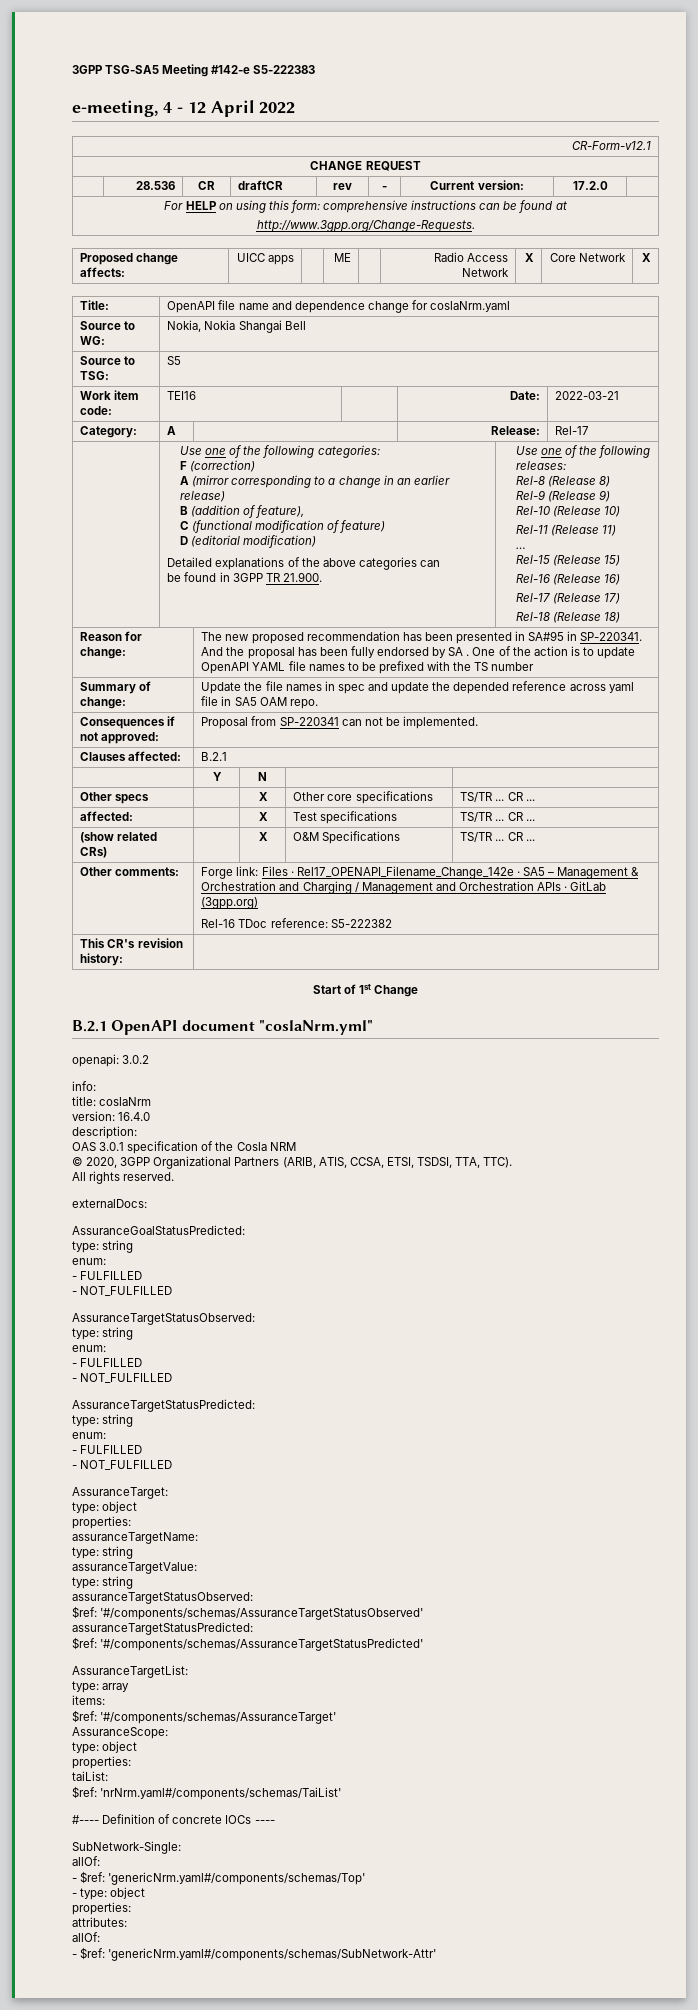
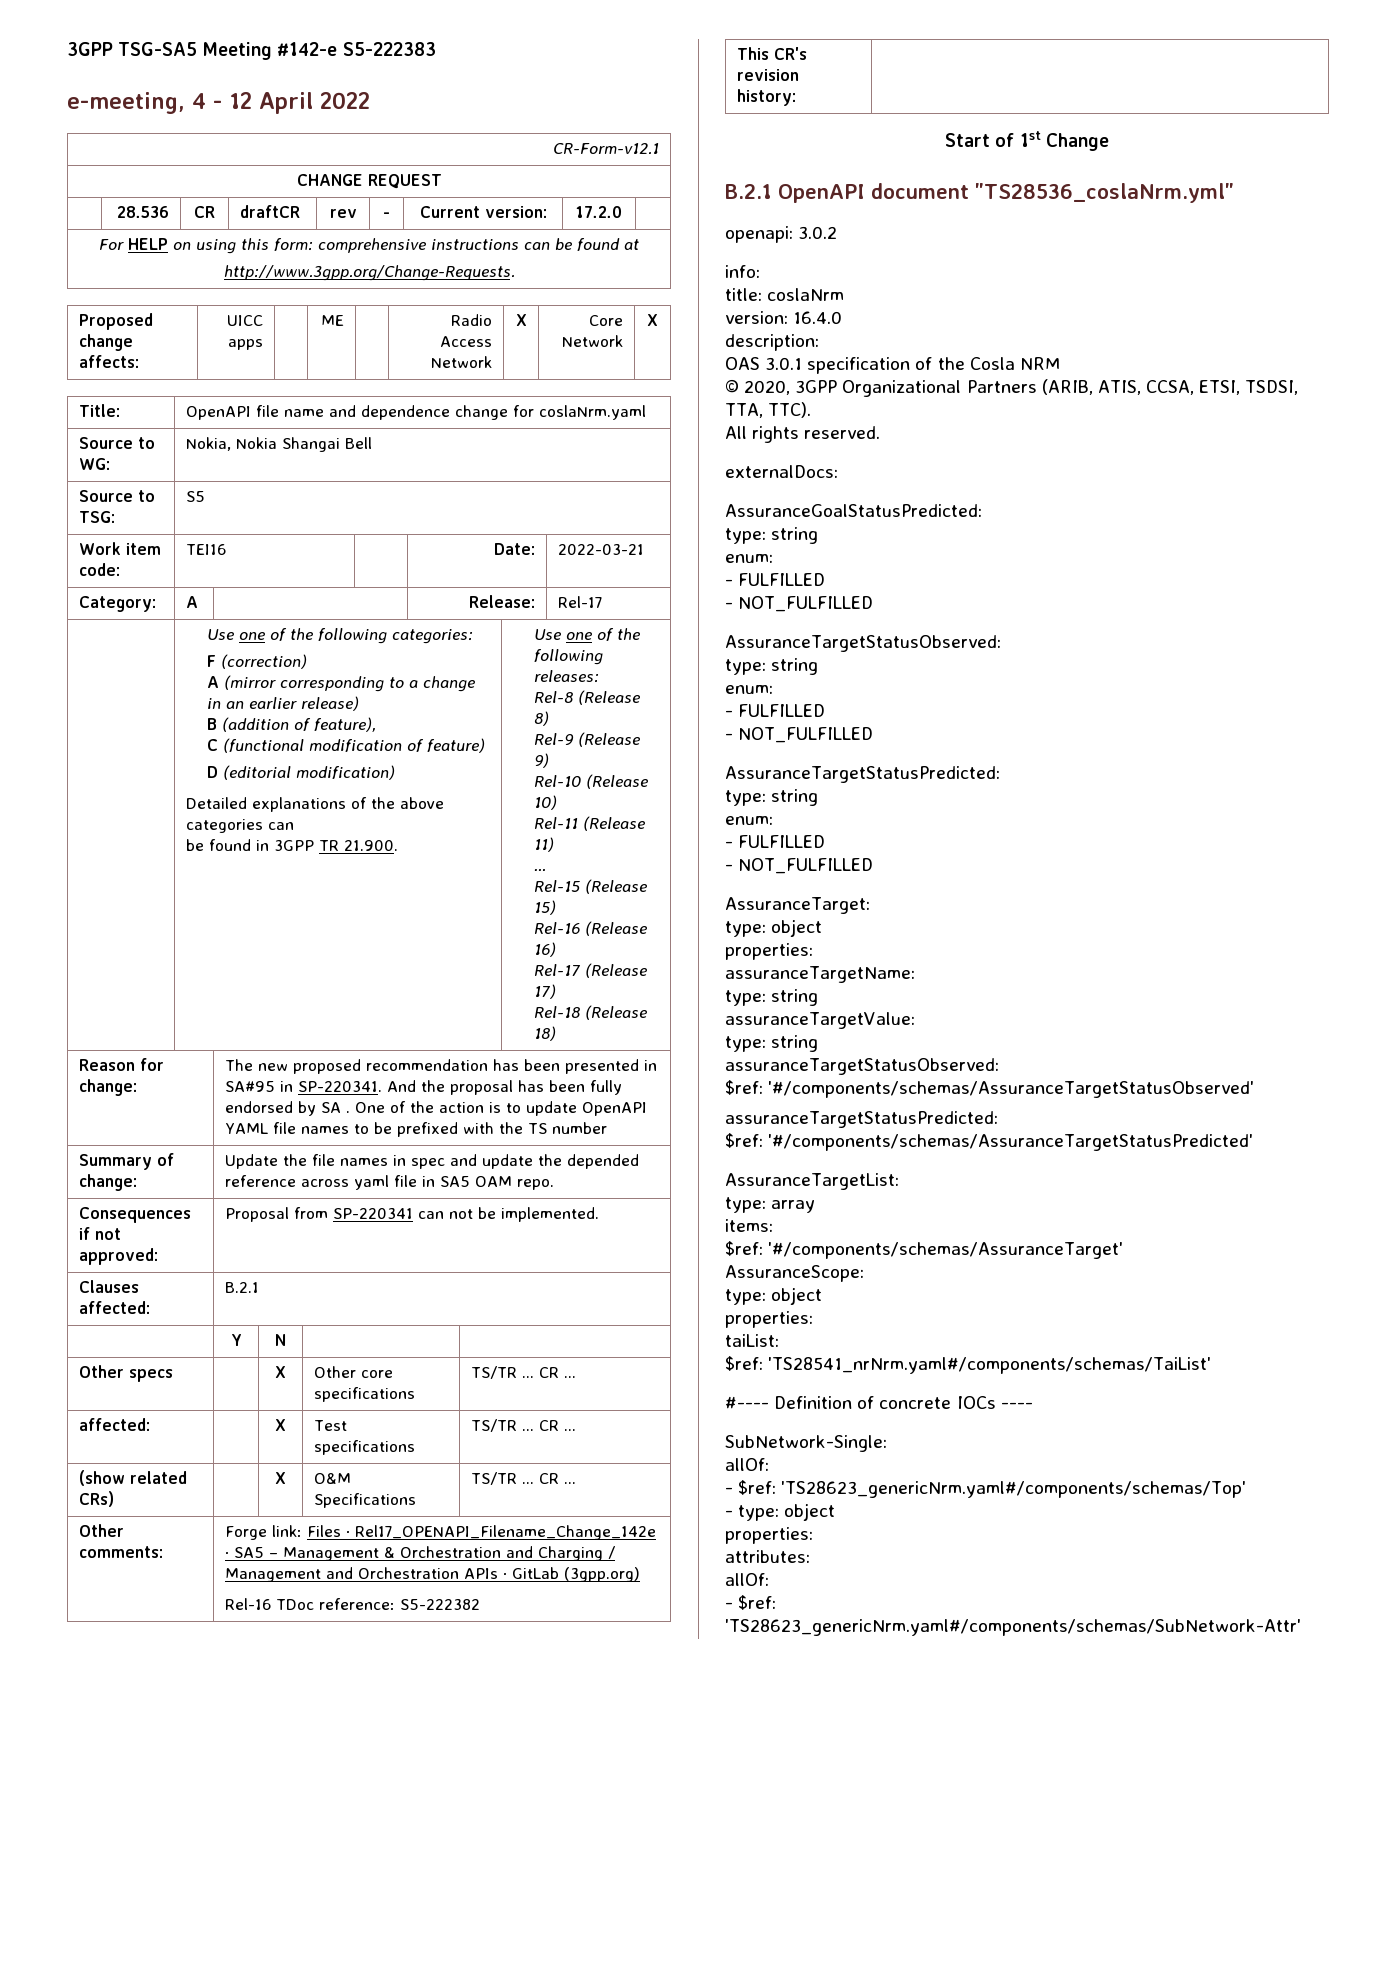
- B.2.1 OpenAPI document "coslaNrm.yml"
+ B.2.1 OpenAPI document "TS28536_coslaNrm.yml"
- $ref: 'nrNrm.yaml#/components/schemas/TaiList'
+ $ref: 'TS28541_nrNrm.yaml#/components/schemas/TaiList'
- - $ref: 'genericNrm.yaml#/components/schemas/Top'
+ - $ref: 'TS28623_genericNrm.yaml#/components/schemas/Top'
- - $ref: 'genericNrm.yaml#/components/schemas/SubNetwork-Attr'
+ - $ref: 'TS28623_genericNrm.yaml#/components/schemas/SubNetwork-Attr'

